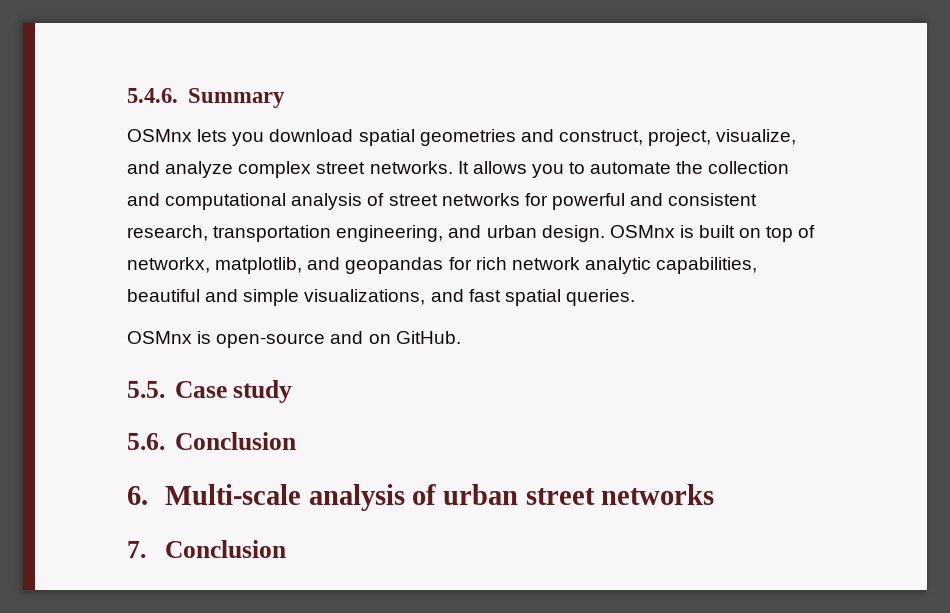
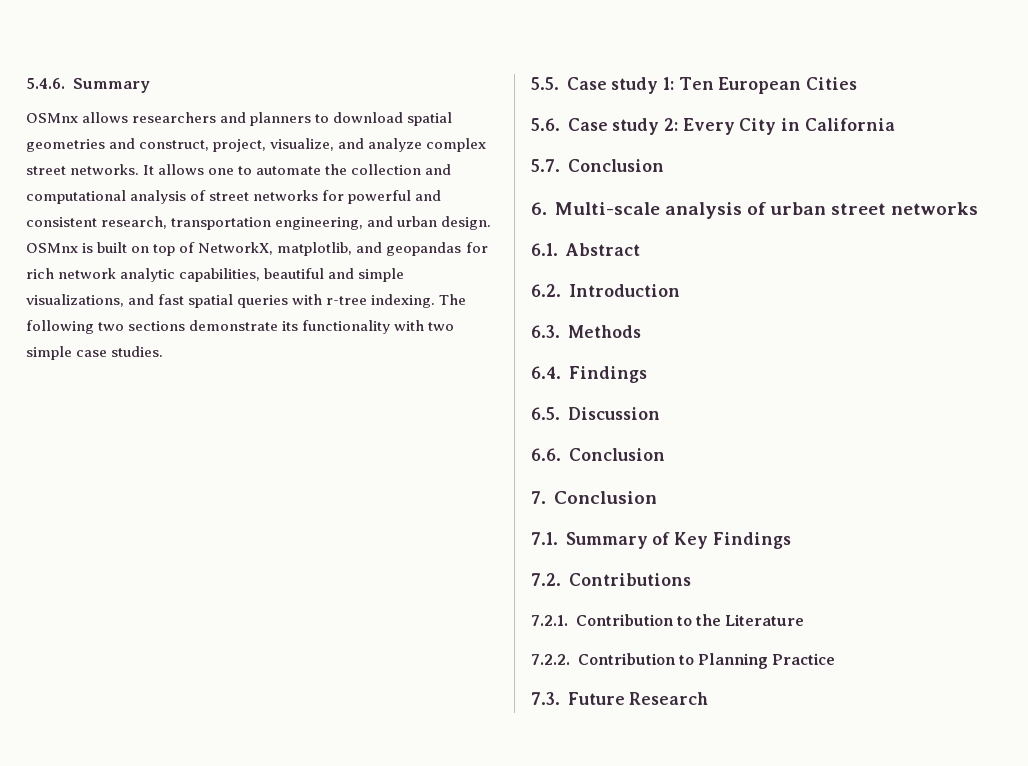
- OSMnx lets you download spatial geometries and construct, project, visualize, and analyze complex street networks.
+ OSMnx allows researchers and planners to download spatial geometries and construct, project, visualize, and analyze complex street networks.
- It allows you to automate the collection and computational analysis of street networks for powerful and consistent research, transportation engineering, and urban design.
+ It allows one to automate the collection and computational analysis of street networks for powerful and consistent research, transportation engineering, and urban design.
- OSMnx is built on top of networkx, matplotlib, and geopandas for rich network analytic capabilities, beautiful and simple visualizations, and fast spatial queries.
- OSMnx is open-source and on GitHub.
- 5.5. Case study
- 5.6. Conclusion
+ OSMnx is built on top of NetworkX, matplotlib, and geopandas for rich network analytic capabilities, beautiful and simple visualizations, and fast spatial queries with r-tree indexing. The following two sections demonstrate its functionality with two simple case studies.
+ 5.5. Case study 1: Ten European Cities
+ 5.6. Case study 2: Every City in California
+ 5.7. Conclusion
+ 6.1. Abstract
+ 6.2. Introduction
+ 6.3. Methods
+ 6.4. Findings
+ 6.5. Discussion
+ 6.6. Conclusion
  7. Conclusion
+ 7.1. Summary of Key Findings
+ 7.2. Contributions
+ 7.2.1. Contribution to the Literature
+ 7.2.2. Contribution to Planning Practice
+ 7.3. Future Research

